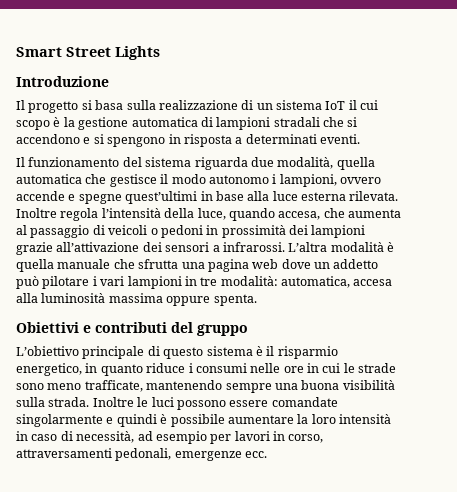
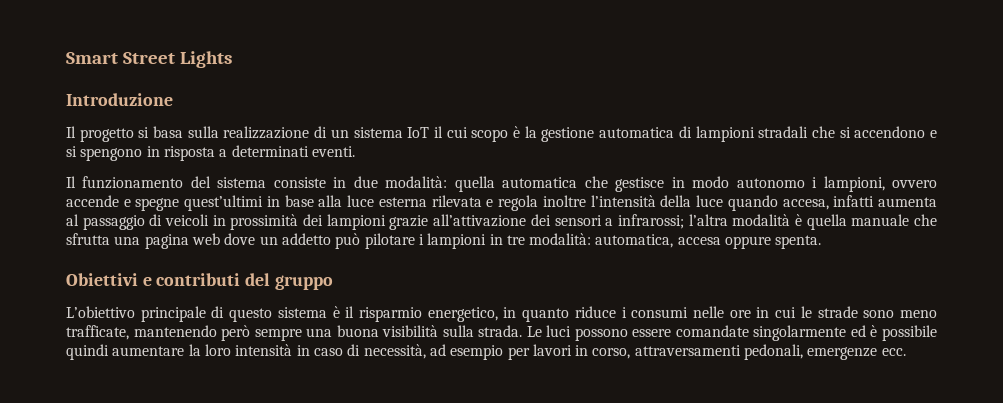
- Il funzionamento del sistema riguarda due modalità, quella automatica che gestisce il modo autonomo i lampioni, ovvero accende e spegne quest’ultimi in base alla luce esterna rilevata. Inoltre regola l’intensità della luce, quando accesa, che aumenta al passaggio di veicoli o pedoni in prossimità dei lampioni grazie all’attivazione dei sensori a infrarossi. L’altra modalità è quella manuale che sfrutta una pagina web dove un addetto può pilotare i vari lampioni in tre modalità:
+ Il funzionamento del sistema consiste in due modalità: quella automatica che gestisce in modo autonomo i lampioni, ovvero accende e spegne quest’ultimi in base alla luce esterna rilevata e regola inoltre l’intensità della luce quando accesa, infatti aumenta al passaggio di veicoli in prossimità dei lampioni grazie all’attivazione dei sensori a infrarossi; l’altra modalità è quella manuale che sfrutta una pagina web dove un addetto può pilotare i lampioni in tre modalità:
- automatica, accesa alla luminosità massima oppure spenta.
+ automatica, accesa oppure spenta.
- L’obiettivo principale di questo sistema è il risparmio energetico, in quanto riduce i consumi nelle ore in cui le strade sono meno trafficate, mantenendo sempre una buona visibilità sulla strada.
+ L’obiettivo principale di questo sistema è il risparmio energetico, in quanto riduce i consumi nelle ore in cui le strade sono meno trafficate, mantenendo però sempre una buona visibilità sulla strada.
- Inoltre le luci possono essere comandate singolarmente e quindi è possibile aumentare la loro intensità in caso di necessità, ad esempio per lavori in corso, attraversamenti pedonali, emergenze ecc.
+ Le luci possono essere comandate singolarmente ed è possibile quindi aumentare la loro intensità in caso di necessità, ad esempio per lavori in corso, attraversamenti pedonali, emergenze ecc.

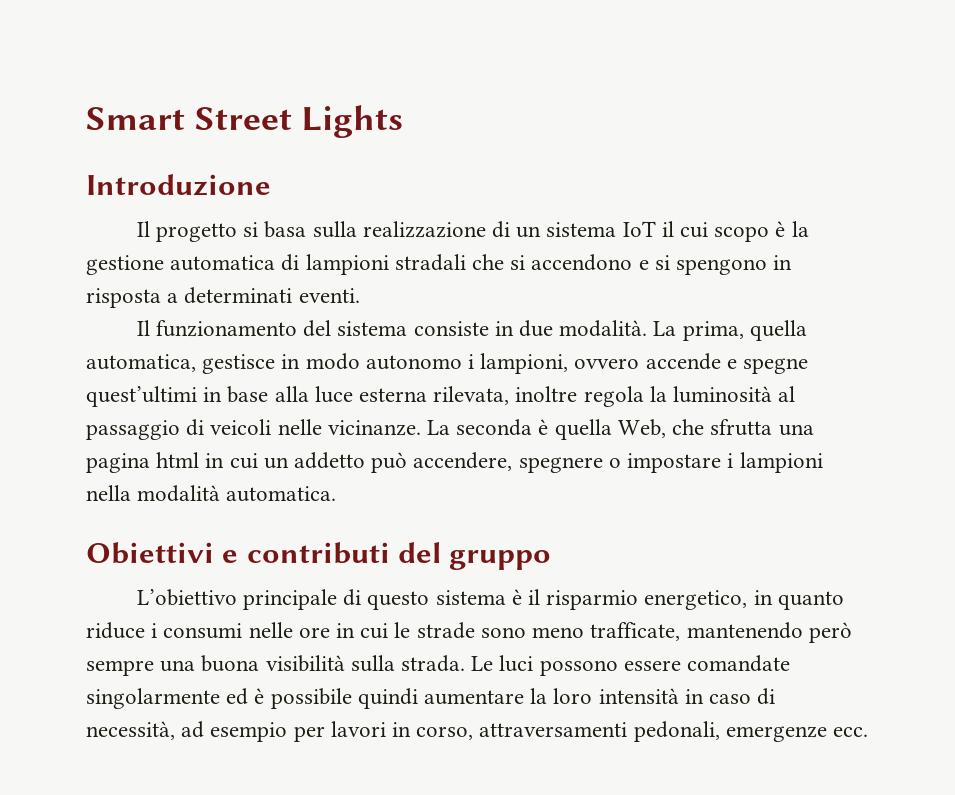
- Il funzionamento del sistema consiste in due modalità: quella automatica che gestisce in modo autonomo i lampioni, ovvero accende e spegne quest’ultimi in base alla luce esterna rilevata e regola inoltre l’intensità della luce quando accesa, infatti aumenta al passaggio di veicoli in prossimità dei lampioni grazie all’attivazione dei sensori a infrarossi; l’altra modalità è quella manuale che sfrutta una pagina web dove un addetto può pilotare i lampioni in tre modalità: automatica, accesa oppure spenta.
+ Il funzionamento del sistema consiste in due modalità. La prima, quella automatica, gestisce in modo autonomo i lampioni, ovvero accende e spegne quest’ultimi in base alla luce esterna rilevata, inoltre regola la luminosità al passaggio di veicoli nelle vicinanze. La seconda è quella Web, che sfrutta una pagina html in cui un addetto può accendere, spegnere o impostare i lampioni nella modalità automatica.

